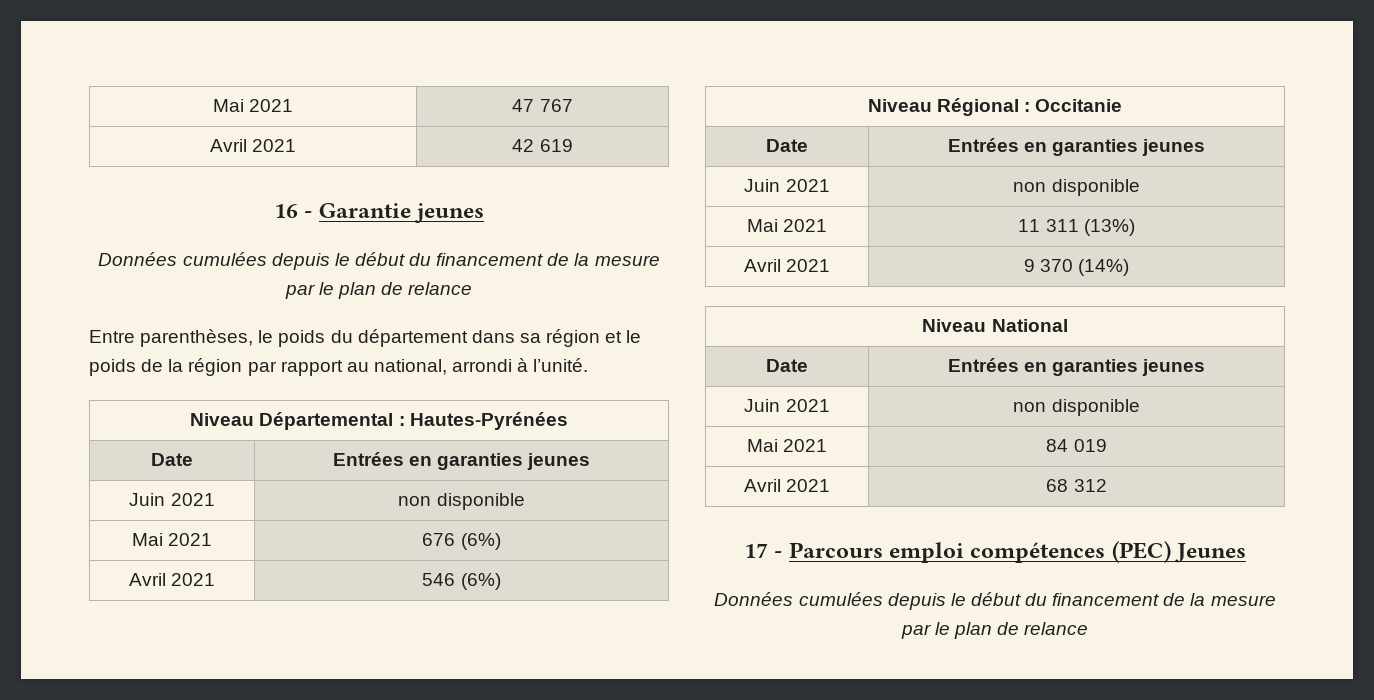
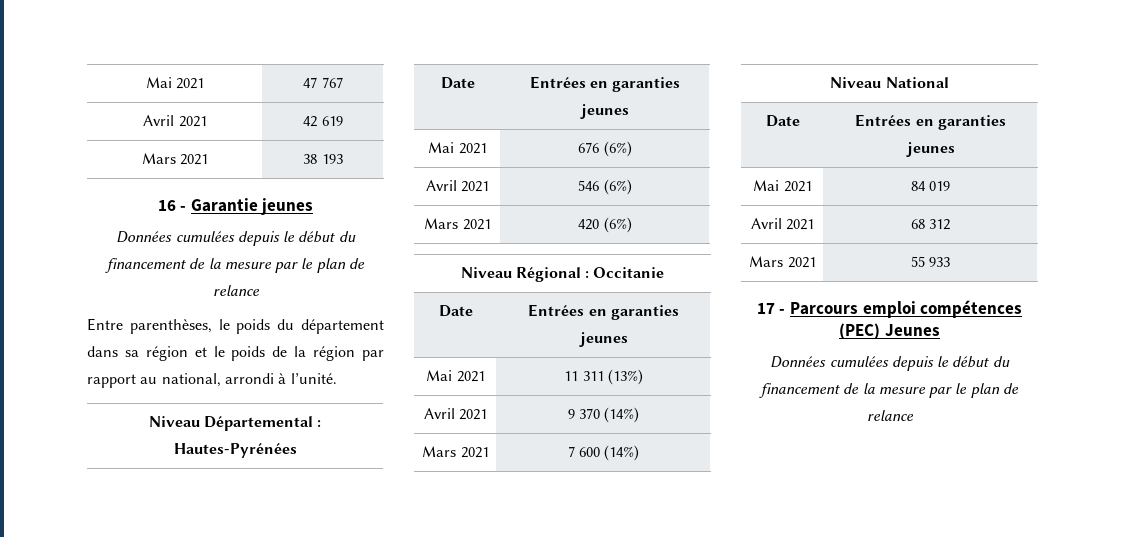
+ Mars 2021 | 38 193
  Niveau Départemental : Hautes-Pyrénées
  Date | Entrées en garanties jeunes
- Juin 2021 | non disponible
+ Mars 2021 | 420 (6%)
  Niveau Régional : Occitanie
  Date | Entrées en garanties jeunes
- Juin 2021 | non disponible
+ Mars 2021 | 7 600 (14%)
  Niveau National
  Date | Entrées en garanties jeunes
- Juin 2021 | non disponible
+ Mars 2021 | 55 933

